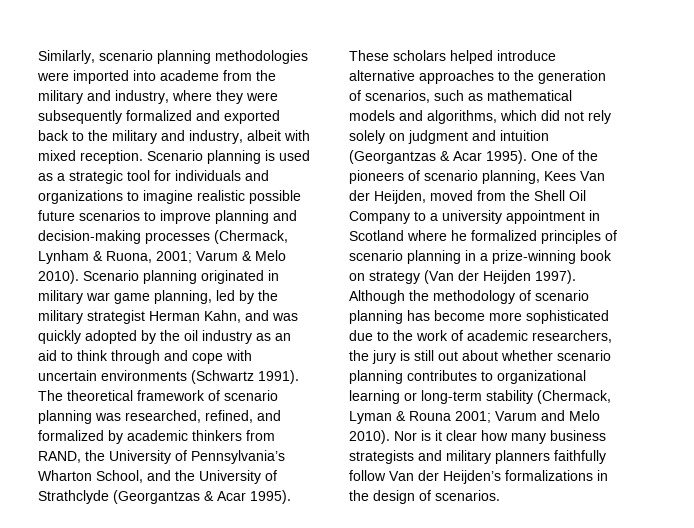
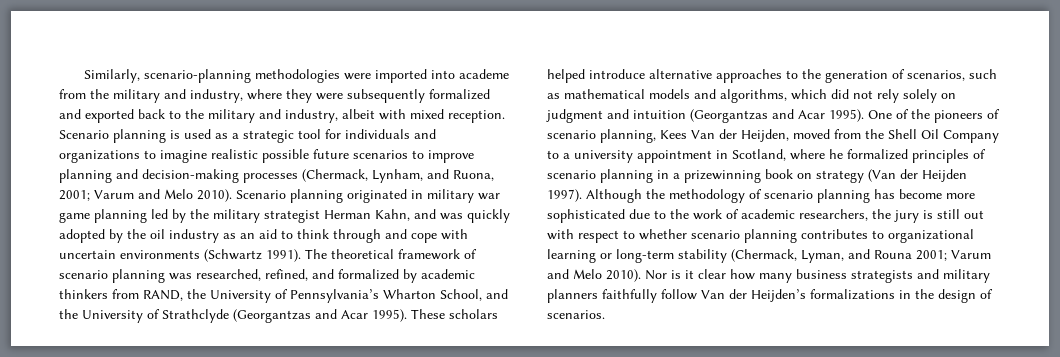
- Similarly, scenario planning methodologies were imported into academe from the military and industry, where they were subsequently formalized and exported back to the military and industry, albeit with mixed reception.
+ Similarly, scenario-planning methodologies were imported into academe from the military and industry, where they were subsequently formalized and exported back to the military and industry, albeit with mixed reception.
- Scenario planning is used as a strategic tool for individuals and organizations to imagine realistic possible future scenarios to improve planning and decision-making processes (Chermack, Lynham & Ruona, 2001; Varum & Melo 2010).
+ Scenario planning is used as a strategic tool for individuals and organizations to imagine realistic possible future scenarios to improve planning and decision-making processes (Chermack, Lynham, and Ruona, 2001; Varum and Melo 2010).
- Scenario planning originated in military war game planning, led by the military strategist Herman Kahn, and was quickly adopted by the oil industry as an aid to think through and cope with uncertain environments (Schwartz 1991).
+ Scenario planning originated in military war game planning led by the military strategist Herman Kahn, and was quickly adopted by the oil industry as an aid to think through and cope with uncertain environments (Schwartz 1991).
- The theoretical framework of scenario planning was researched, refined, and formalized by academic thinkers from RAND, the University of Pennsylvania’s Wharton School, and the University of Strathclyde (Georgantzas & Acar 1995).
+ The theoretical framework of scenario planning was researched, refined, and formalized by academic thinkers from RAND, the University of Pennsylvania’s Wharton School, and the University of Strathclyde (Georgantzas and Acar 1995).
- These scholars helped introduce alternative approaches to the generation of scenarios, such as mathematical models and algorithms, which did not rely solely on judgment and intuition (Georgantzas & Acar 1995).
+ These scholars helped introduce alternative approaches to the generation of scenarios, such as mathematical models and algorithms, which did not rely solely on judgment and intuition (Georgantzas and Acar 1995).
- One of the pioneers of scenario planning, Kees Van der Heijden, moved from the Shell Oil Company to a university appointment in Scotland where he formalized principles of scenario planning in a prize-winning book on strategy (Van der Heijden 1997).
+ One of the pioneers of scenario planning, Kees Van der Heijden, moved from the Shell Oil Company to a university appointment in Scotland, where he formalized principles of scenario planning in a prizewinning book on strategy (Van der Heijden 1997).
- Although the methodology of scenario planning has become more sophisticated due to the work of academic researchers, the jury is still out about whether scenario planning contributes to organizational learning or long-term stability (Chermack, Lyman & Rouna 2001; Varum and Melo 2010).
+ Although the methodology of scenario planning has become more sophisticated due to the work of academic researchers, the jury is still out with respect to whether scenario planning contributes to organizational learning or long-term stability (Chermack, Lyman, and Rouna 2001; Varum and Melo 2010).

